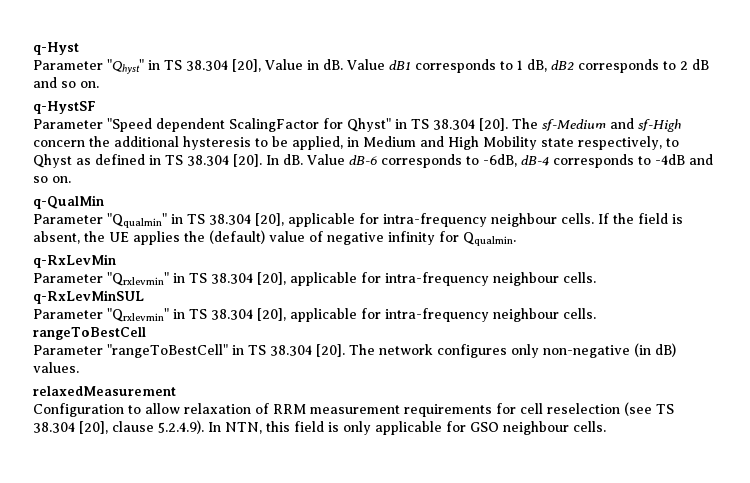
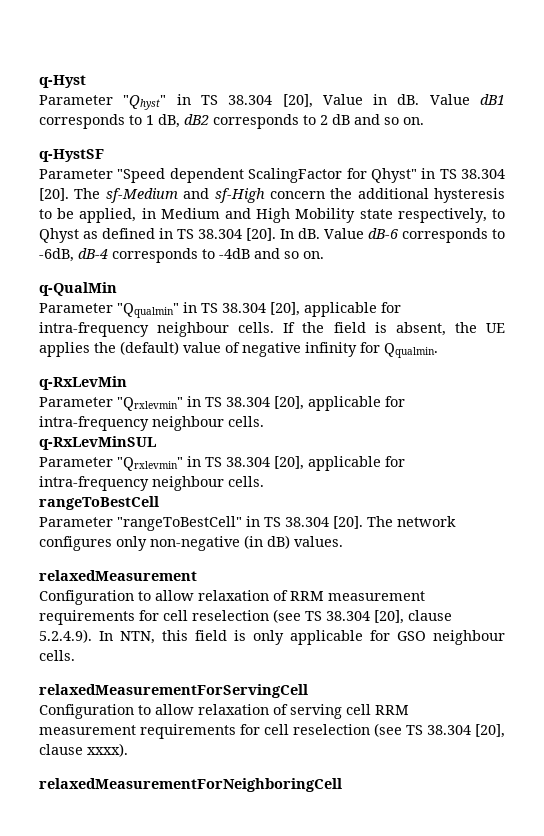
+ relaxedMeasurementForServingCell
+ Configuration to allow relaxation of serving cell RRM measurement requirements for cell reselection (see TS 38.304 [20], clause xxxx).
+ relaxedMeasurementForNeighboringCell

